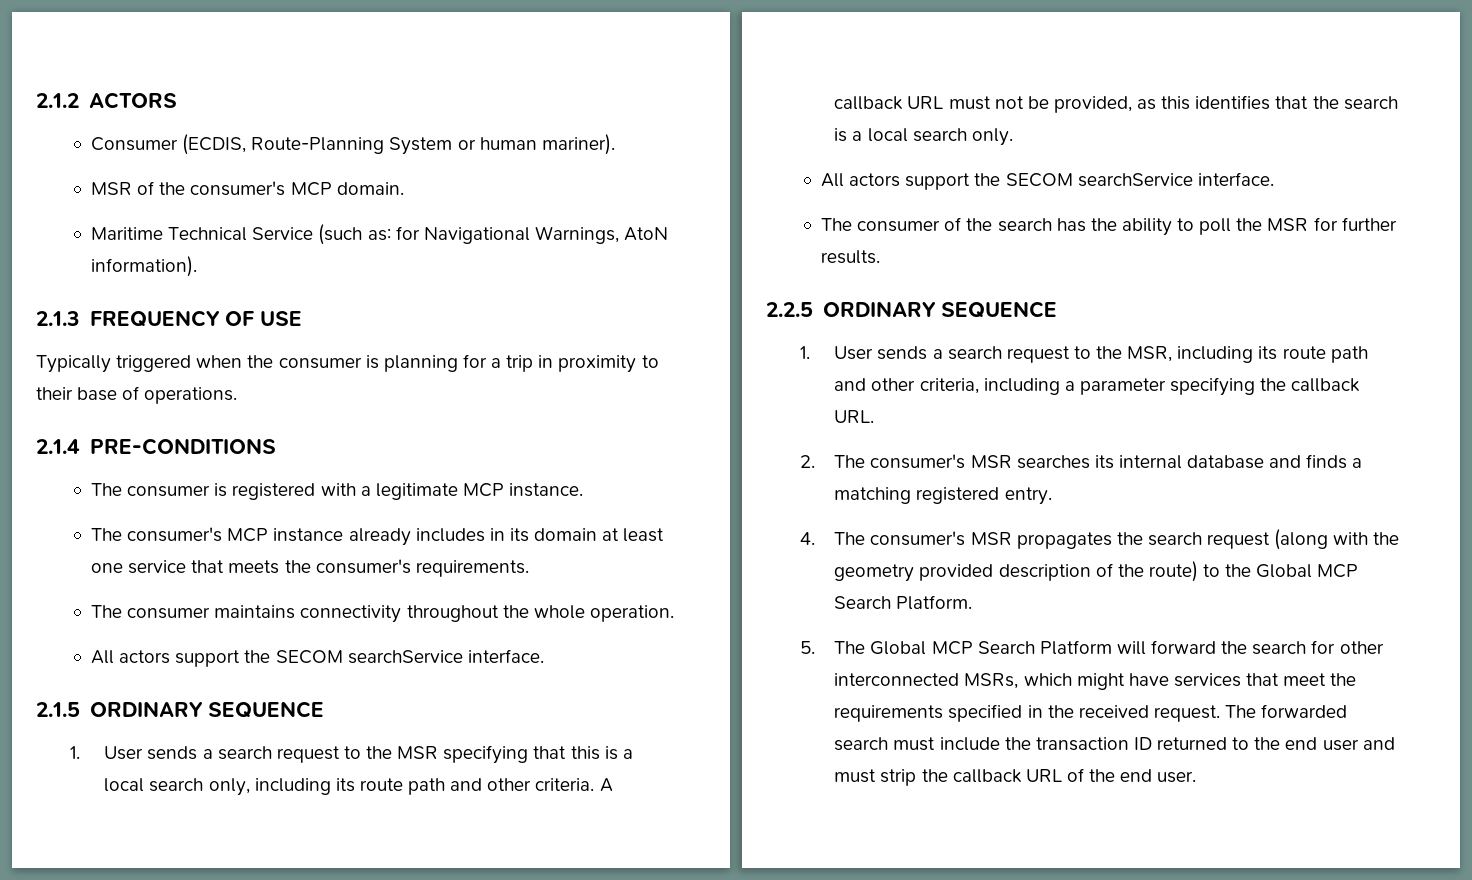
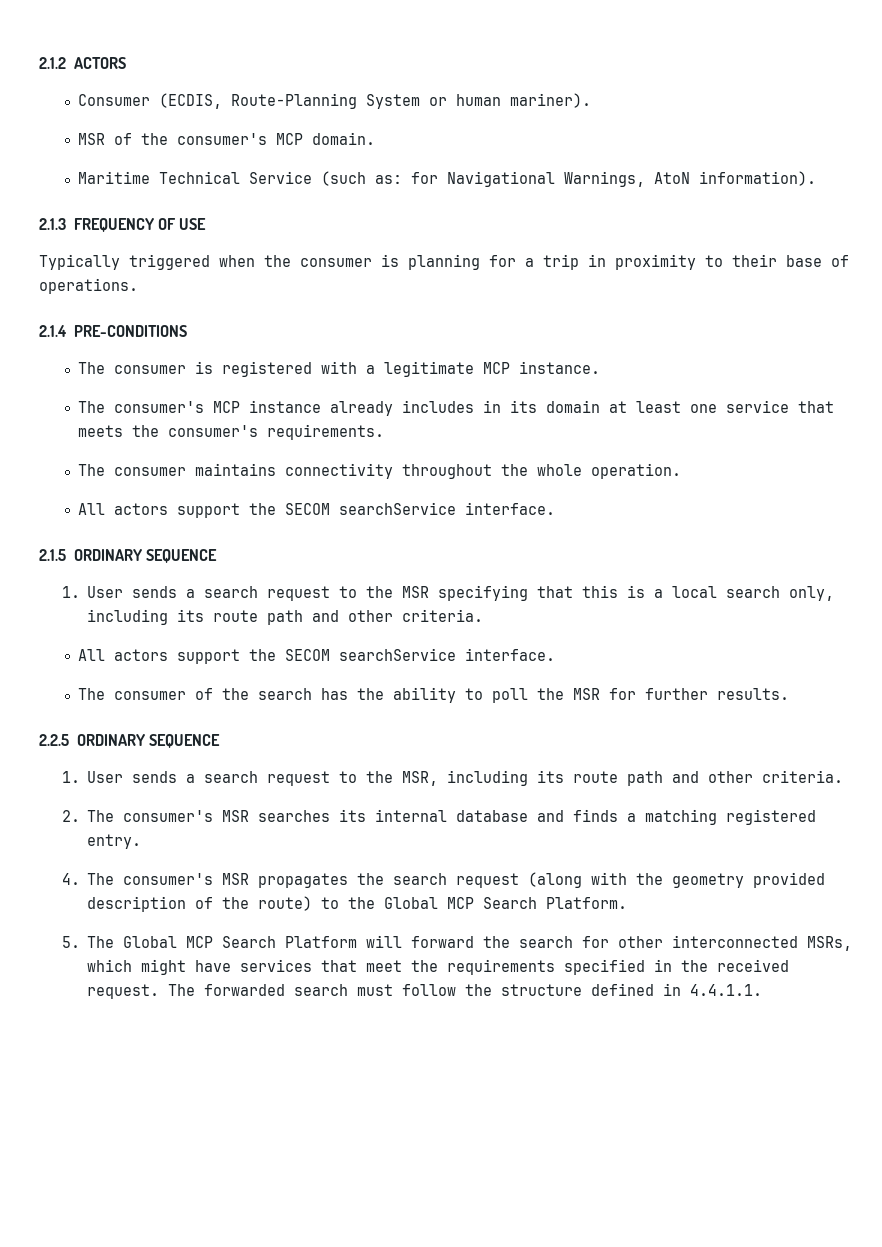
- A callback URL must not be provided, as this identifies that the search is a local search only.
- 1. User sends a search request to the MSR, including its route path and other criteria, including a parameter specifying the callback URL.
+ 1. User sends a search request to the MSR, including its route path and other criteria.
- The forwarded search must include the transaction ID returned to the end user and must strip the callback URL of the end user.
+ The forwarded search must follow the structure defined in 4.4.1.1.

